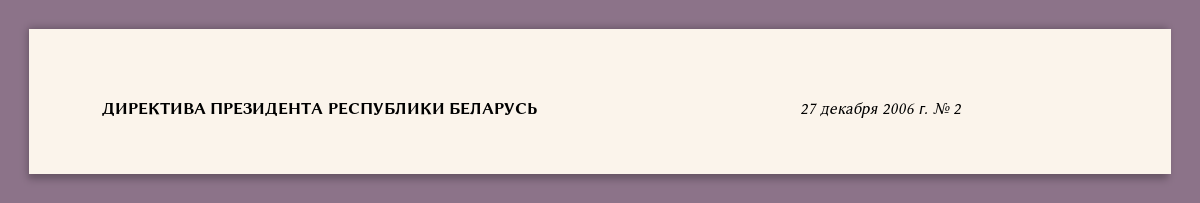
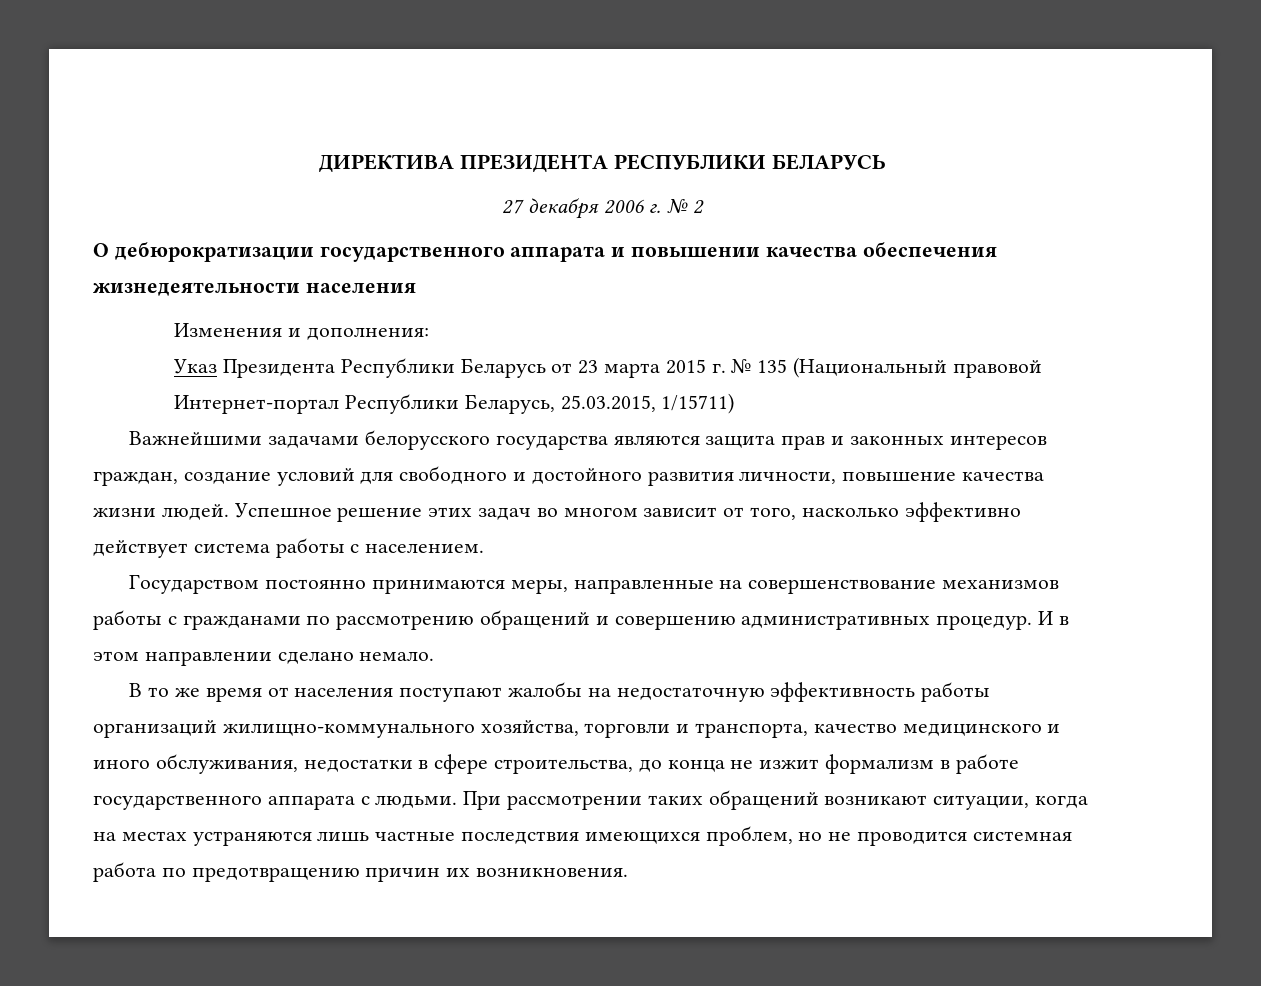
+ О дебюрократизации государственного аппарата и повышении качества обеспечения жизнедеятельности населения
+ Изменения и дополнения:
+ Указ Президента Республики Беларусь от 23 марта 2015 г. № 135 (Национальный правовой Интернет-портал Республики Беларусь, 25.03.2015, 1/15711)
+ Важнейшими задачами белорусского государства являются защита прав и законных интересов граждан, создание условий для свободного и достойного развития личности, повышение качества жизни людей. Успешное решение этих задач во многом зависит от того, насколько эффективно действует система работы с населением.
+ Государством постоянно принимаются меры, направленные на совершенствование механизмов работы с гражданами по рассмотрению обращений и совершению административных процедур. И в этом направлении сделано немало.
+ В то же время от населения поступают жалобы на недостаточную эффективность работы организаций жилищно-коммунального хозяйства, торговли и транспорта, качество медицинского и иного обслуживания, недостатки в сфере строительства, до конца не изжит формализм в работе государственного аппарата с людьми. При рассмотрении таких обращений возникают ситуации, когда на местах устраняются лишь частные последствия имеющихся проблем, но не проводится системная работа по предотвращению причин их возникновения.

